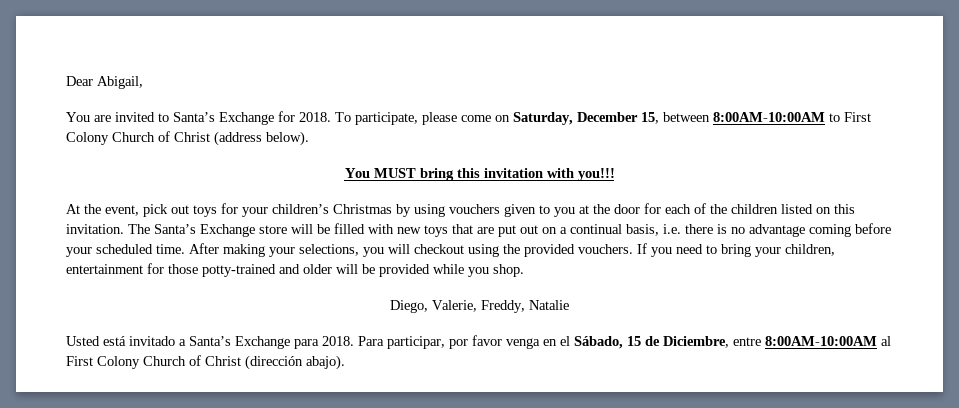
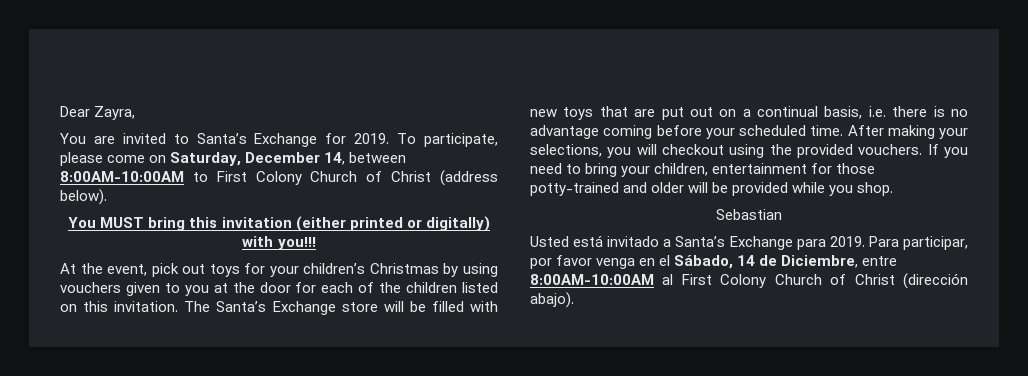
- Dear Abigail,
+ Dear Zayra,
- You are invited to Santa’s Exchange for 2018.
+ You are invited to Santa’s Exchange for 2019.
- To participate, please come on Saturday, December 15, between 8:00AM-10:00AM to First Colony Church of Christ (address below).
+ To participate, please come on Saturday, December 14, between 8:00AM-10:00AM to First Colony Church of Christ (address below).
- You MUST bring this invitation with you!!!
+ You MUST bring this invitation (either printed or digitally) with you!!!
- Diego, Valerie, Freddy, Natalie
+ Sebastian
- Usted está invitado a Santa’s Exchange para 2018.
+ Usted está invitado a Santa’s Exchange para 2019.
- Para participar, por favor venga en el Sábado, 15 de Diciembre, entre 8:00AM-10:00AM al First Colony Church of Christ (dirección abajo).
+ Para participar, por favor venga en el Sábado, 14 de Diciembre, entre 8:00AM-10:00AM al First Colony Church of Christ (dirección abajo).

